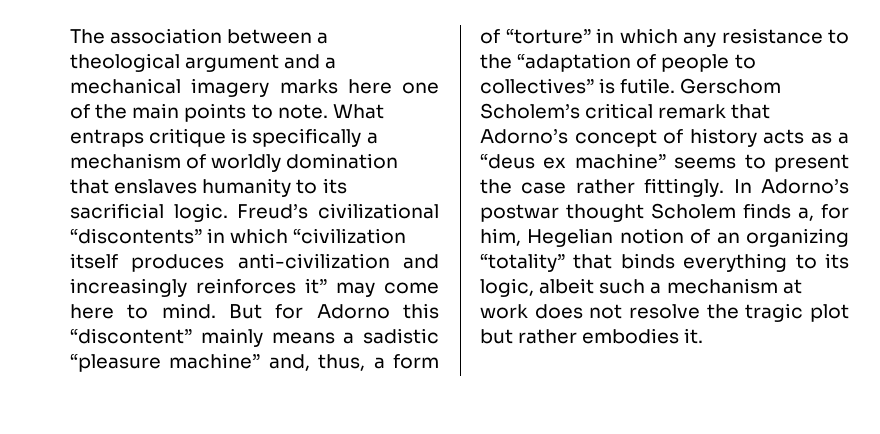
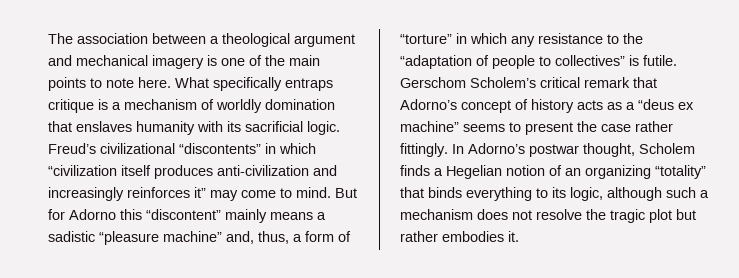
- The association between a theological argument and a mechanical imagery marks here one of the main points to note. What entraps critique is specifically a mechanism of worldly domination that enslaves humanity to its sacrificial logic.
+ The association between a theological argument and mechanical imagery is one of the main points to note here. What specifically entraps critique is a mechanism of worldly domination that enslaves humanity with its sacrificial logic.
- Freud’s civilizational “discontents” in which “civilization itself produces anti-civilization and increasingly reinforces it” may come here to mind.
+ Freud’s civilizational “discontents” in which “civilization itself produces anti-civilization and increasingly reinforces it” may come to mind.
- In Adorno’s postwar thought Scholem finds a, for him, Hegelian notion of an organizing “totality” that binds everything to its logic, albeit such a mechanism at work does not resolve the tragic plot but rather embodies it.
+ In Adorno’s postwar thought, Scholem finds a Hegelian notion of an organizing “totality” that binds everything to its logic, although such a mechanism does not resolve the tragic plot but rather embodies it.

